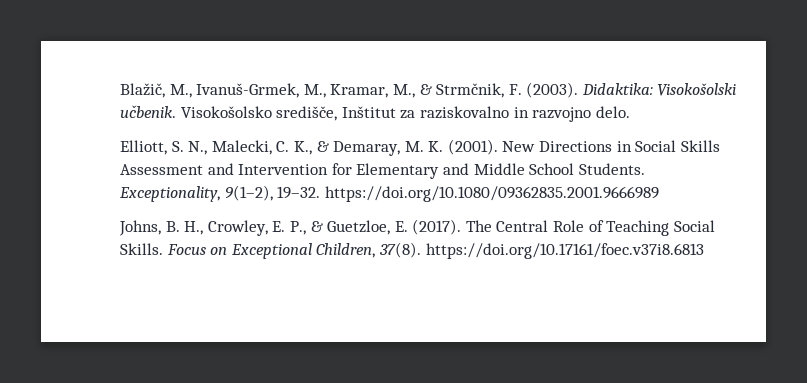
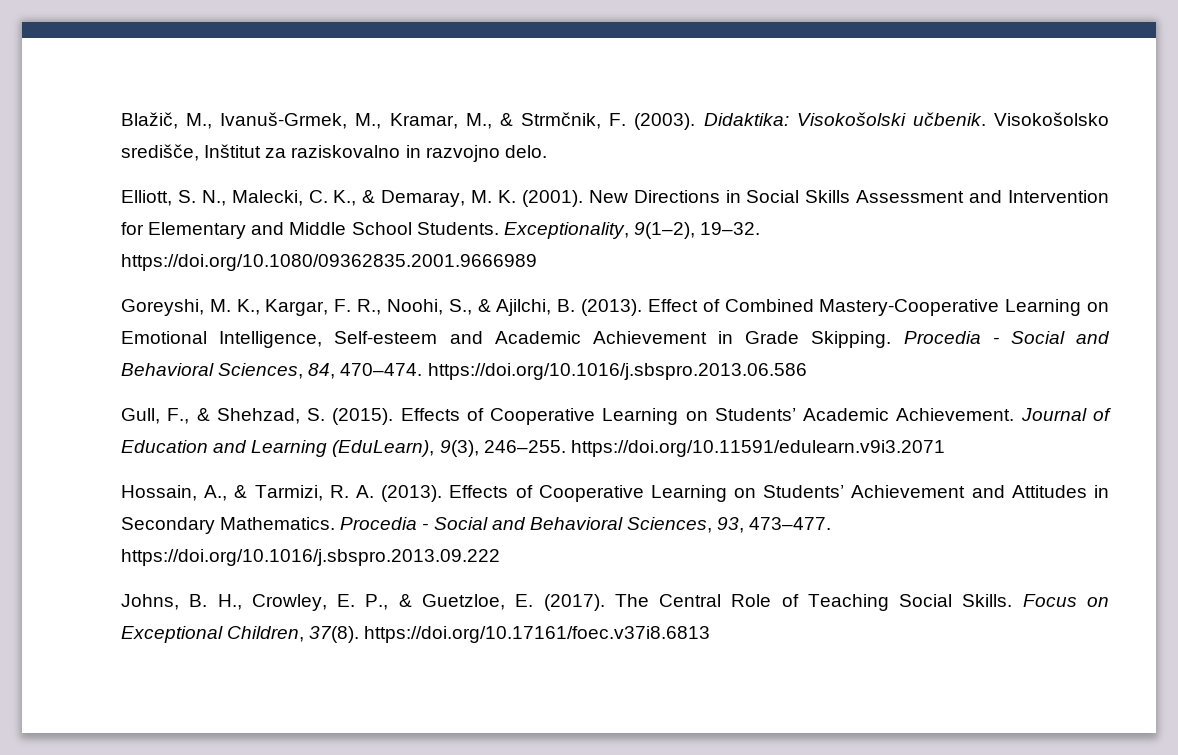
+ Goreyshi, M. K., Kargar, F. R., Noohi, S., & Ajilchi, B. (2013). Effect of Combined Mastery-Cooperative Learning on Emotional Intelligence, Self-esteem and Academic Achievement in Grade Skipping. Procedia - Social and Behavioral Sciences, 84, 470–474. https://doi.org/10.1016/j.sbspro.2013.06.586
+ Gull, F., & Shehzad, S. (2015). Effects of Cooperative Learning on Students’ Academic Achievement. Journal of Education and Learning (EduLearn), 9(3), 246–255. https://doi.org/10.11591/edulearn.v9i3.2071
+ Hossain, A., & Tarmizi, R. A. (2013). Effects of Cooperative Learning on Students’ Achievement and Attitudes in Secondary Mathematics. Procedia - Social and Behavioral Sciences, 93, 473–477. https://doi.org/10.1016/j.sbspro.2013.09.222

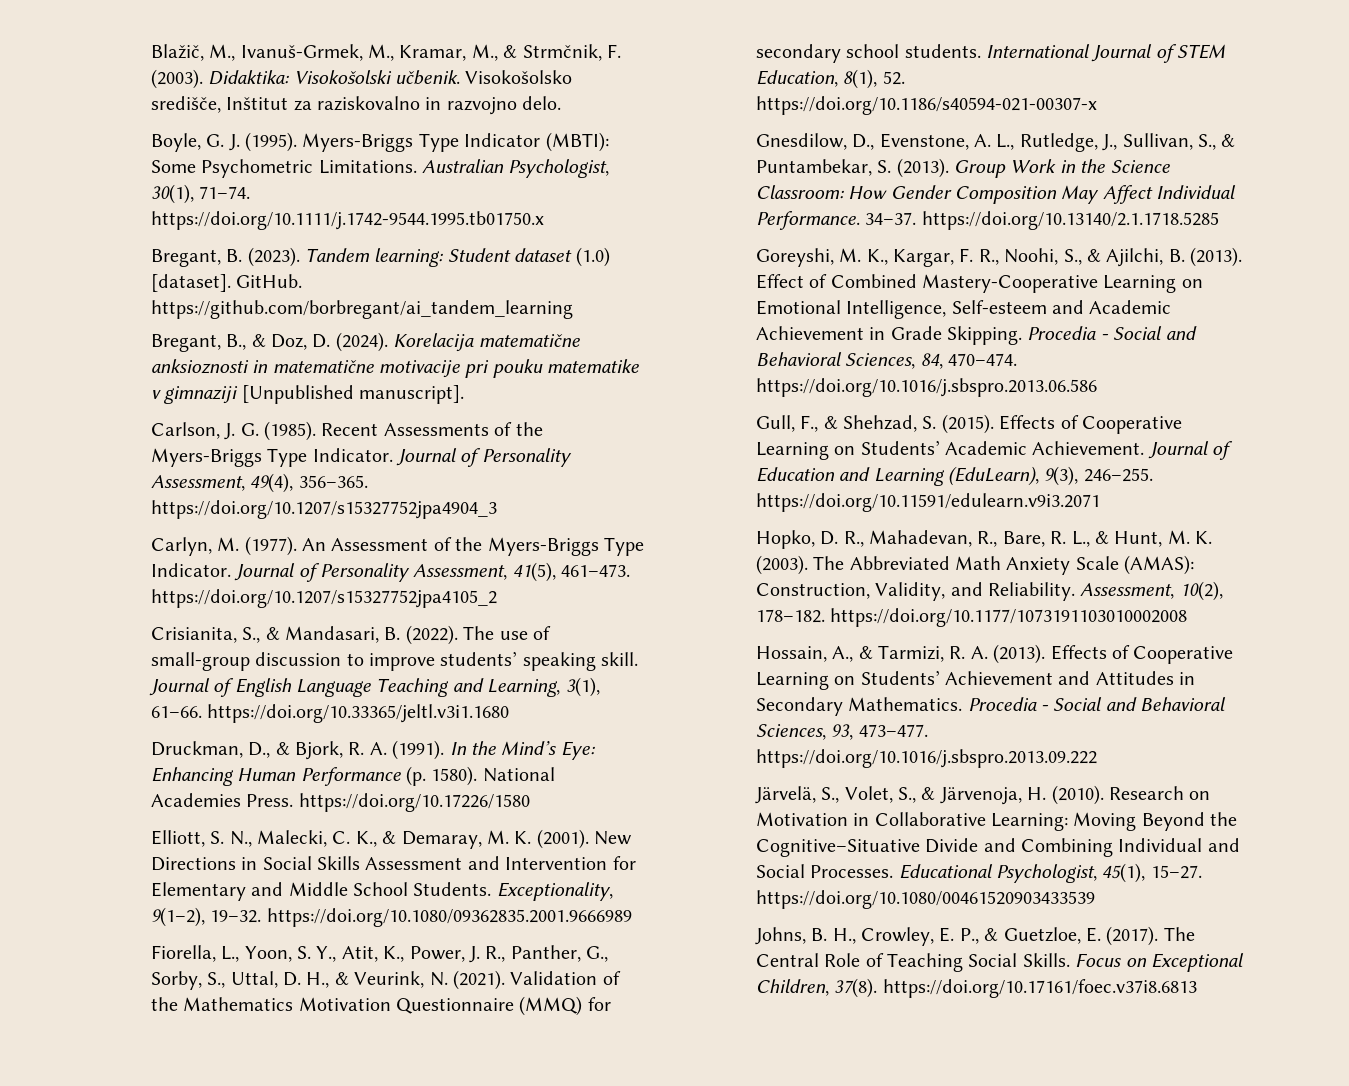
+ Boyle, G. J. (1995). Myers-Briggs Type Indicator (MBTI): Some Psychometric Limitations. Australian Psychologist, 30(1), 71–74. https://doi.org/10.1111/j.1742-9544.1995.tb01750.x
+ Bregant, B. (2023). Tandem learning: Student dataset (1.0) [dataset]. GitHub. https://github.com/borbregant/ai_tandem_learning
+ Bregant, B., & Doz, D. (2024). Korelacija matematične anksioznosti in matematične motivacije pri pouku matematike v gimnaziji [Unpublished manuscript].
+ Carlson, J. G. (1985). Recent Assessments of the Myers-Briggs Type Indicator. Journal of Personality Assessment, 49(4), 356–365. https://doi.org/10.1207/s15327752jpa4904_3
+ Carlyn, M. (1977). An Assessment of the Myers-Briggs Type Indicator. Journal of Personality Assessment, 41(5), 461–473. https://doi.org/10.1207/s15327752jpa4105_2
+ Crisianita, S., & Mandasari, B. (2022). The use of small-group discussion to improve students’ speaking skill. Journal of English Language Teaching and Learning, 3(1), 61–66. https://doi.org/10.33365/jeltl.v3i1.1680
+ Druckman, D., & Bjork, R. A. (1991). In the Mind’s Eye: Enhancing Human Performance (p. 1580). National Academies Press. https://doi.org/10.17226/1580
+ Fiorella, L., Yoon, S. Y., Atit, K., Power, J. R., Panther, G., Sorby, S., Uttal, D. H., & Veurink, N. (2021). Validation of the Mathematics Motivation Questionnaire (MMQ) for secondary school students. International Journal of STEM Education, 8(1), 52. https://doi.org/10.1186/s40594-021-00307-x
+ Gnesdilow, D., Evenstone, A. L., Rutledge, J., Sullivan, S., & Puntambekar, S. (2013). Group Work in the Science Classroom: How Gender Composition May Affect Individual Performance. 34–37. https://doi.org/10.13140/2.1.1718.5285
+ Hopko, D. R., Mahadevan, R., Bare, R. L., & Hunt, M. K. (2003). The Abbreviated Math Anxiety Scale (AMAS): Construction, Validity, and Reliability. Assessment, 10(2), 178–182. https://doi.org/10.1177/1073191103010002008
+ Järvelä, S., Volet, S., & Järvenoja, H. (2010). Research on Motivation in Collaborative Learning: Moving Beyond the Cognitive–Situative Divide and Combining Individual and Social Processes. Educational Psychologist, 45(1), 15–27. https://doi.org/10.1080/00461520903433539

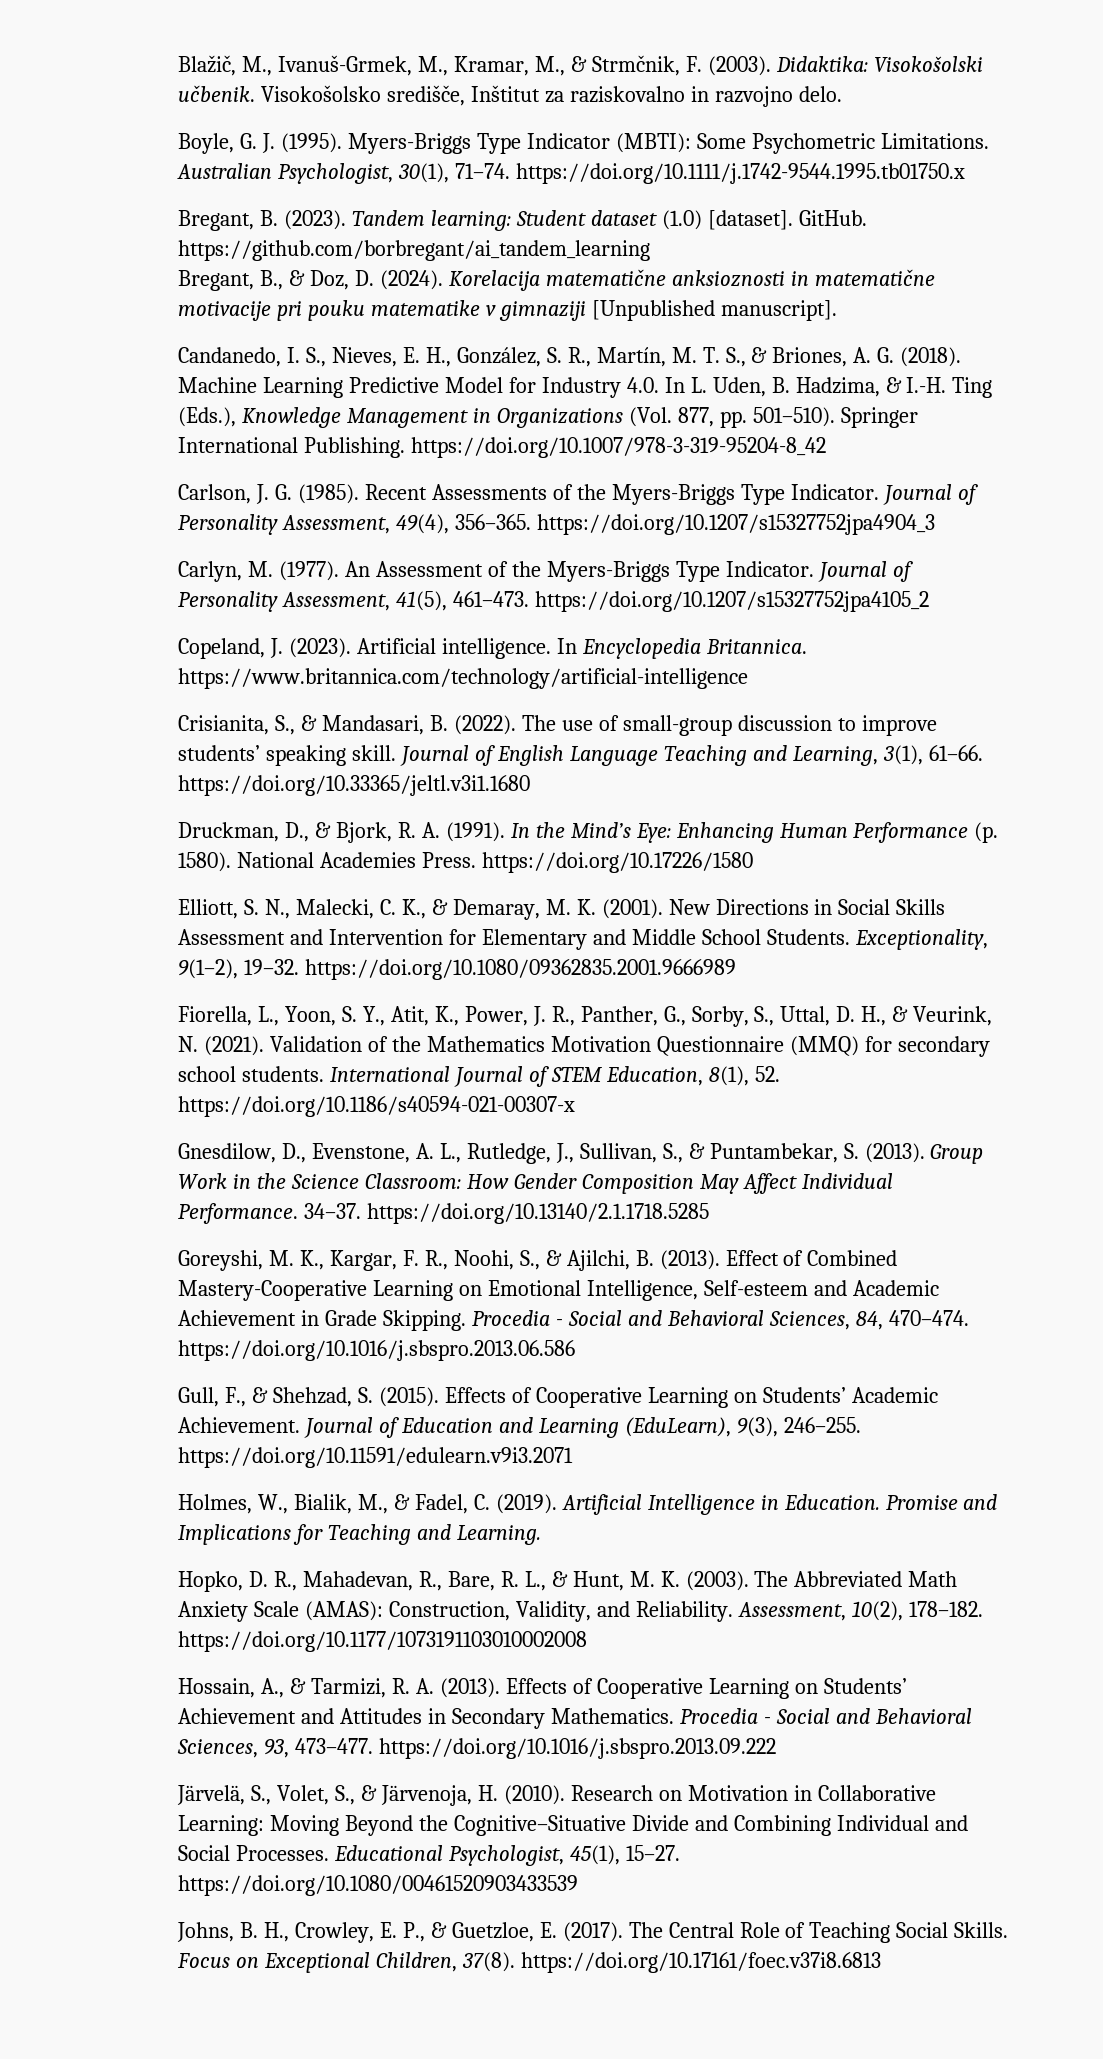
+ Candanedo, I. S., Nieves, E. H., González, S. R., Martín, M. T. S., & Briones, A. G. (2018). Machine Learning Predictive Model for Industry 4.0. In L. Uden, B. Hadzima, & I.-H. Ting (Eds.), Knowledge Management in Organizations (Vol. 877, pp. 501–510). Springer International Publishing. https://doi.org/10.1007/978-3-319-95204-8_42
+ Copeland, J. (2023). Artificial intelligence. In Encyclopedia Britannica. https://www.britannica.com/technology/artificial-intelligence
+ Holmes, W., Bialik, M., & Fadel, C. (2019). Artificial Intelligence in Education. Promise and Implications for Teaching and Learning.

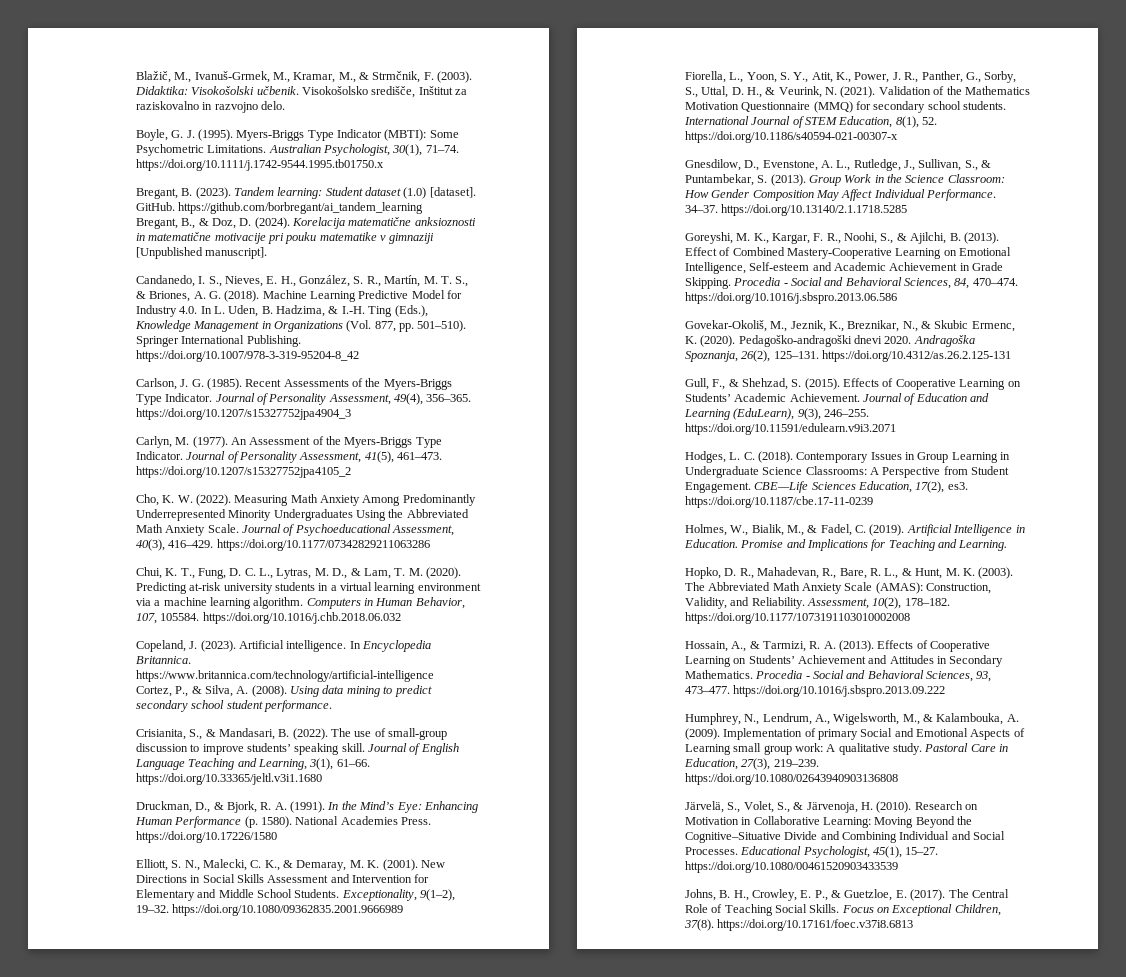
+ Cho, K. W. (2022). Measuring Math Anxiety Among Predominantly Underrepresented Minority Undergraduates Using the Abbreviated Math Anxiety Scale. Journal of Psychoeducational Assessment, 40(3), 416–429. https://doi.org/10.1177/07342829211063286
+ Chui, K. T., Fung, D. C. L., Lytras, M. D., & Lam, T. M. (2020). Predicting at-risk university students in a virtual learning environment via a machine learning algorithm. Computers in Human Behavior, 107, 105584. https://doi.org/10.1016/j.chb.2018.06.032
+ Cortez, P., & Silva, A. (2008). Using data mining to predict secondary school student performance.
+ Govekar-Okoliš, M., Jeznik, K., Breznikar, N., & Skubic Ermenc, K. (2020). Pedagoško-andragoški dnevi 2020. Andragoška Spoznanja, 26(2), 125–131. https://doi.org/10.4312/as.26.2.125-131
+ Hodges, L. C. (2018). Contemporary Issues in Group Learning in Undergraduate Science Classrooms: A Perspective from Student Engagement. CBE—Life Sciences Education, 17(2), es3. https://doi.org/10.1187/cbe.17-11-0239
+ Humphrey, N., Lendrum, A., Wigelsworth, M., & Kalambouka, A. (2009). Implementation of primary Social and Emotional Aspects of Learning small group work: A qualitative study. Pastoral Care in Education, 27(3), 219–239. https://doi.org/10.1080/02643940903136808

